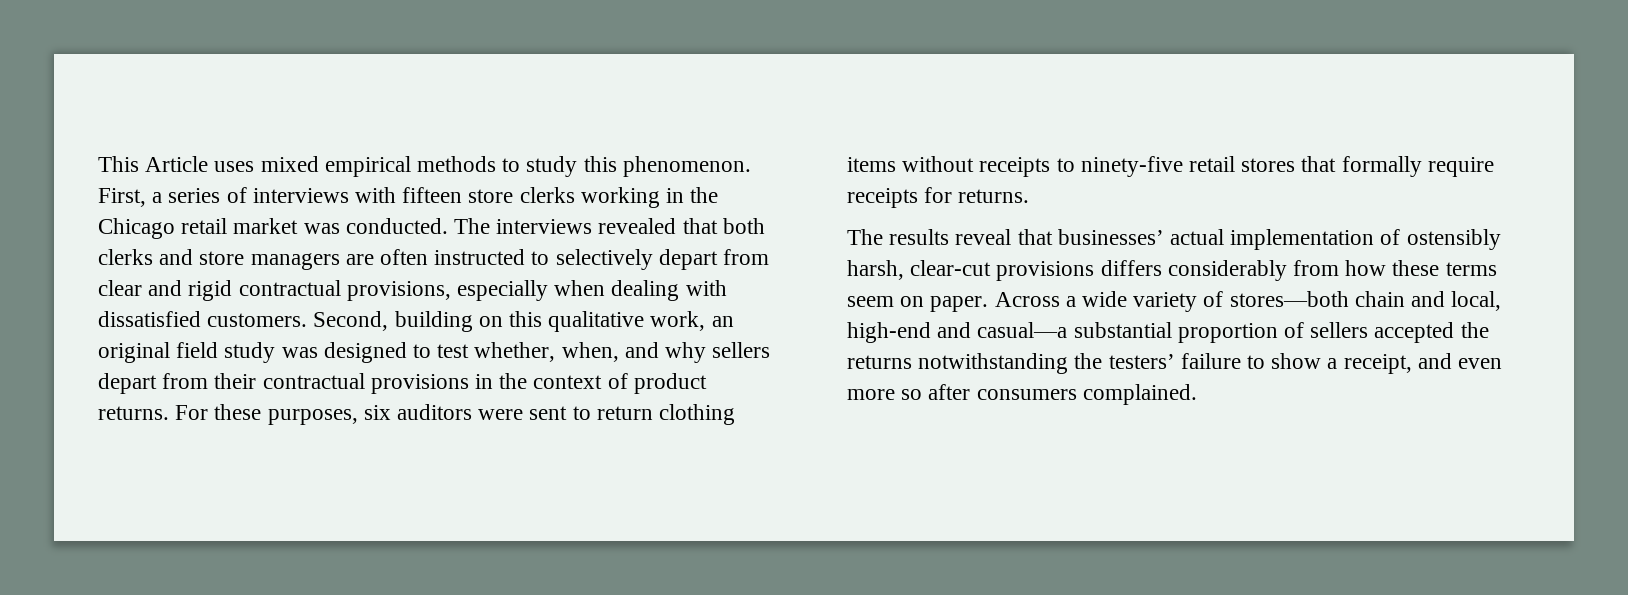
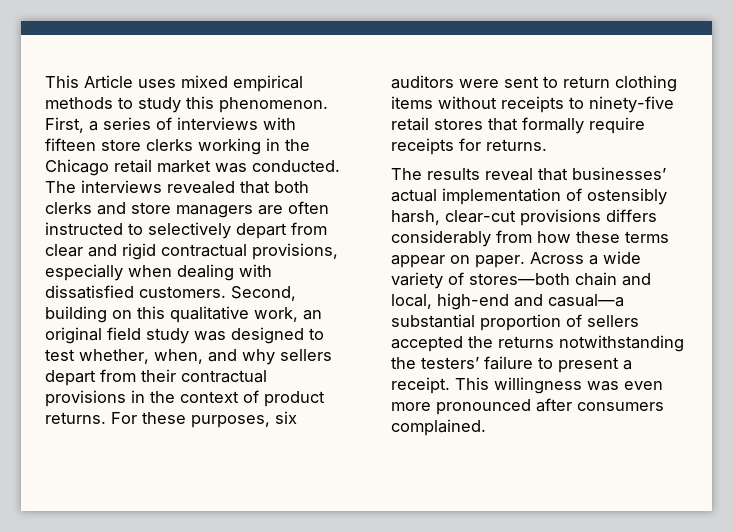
- The results reveal that businesses’ actual implementation of ostensibly harsh, clear-cut provisions differs considerably from how these terms seem on paper.
+ The results reveal that businesses’ actual implementation of ostensibly harsh, clear-cut provisions differs considerably from how these terms appear on paper.
- Across a wide variety of stores—both chain and local, high-end and casual—a substantial proportion of sellers accepted the returns notwithstanding the testers’ failure to show a receipt, and even more so after consumers complained.
+ Across a wide variety of stores—both chain and local, high-end and casual—a substantial proportion of sellers accepted the returns notwithstanding the testers’ failure to present a receipt. This willingness was even more pronounced after consumers complained.

